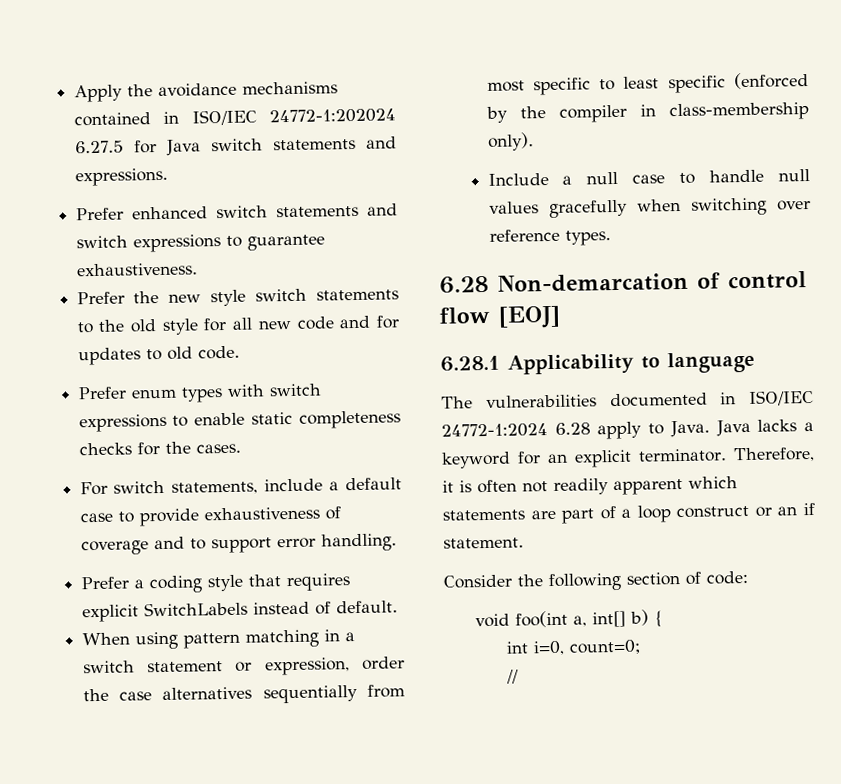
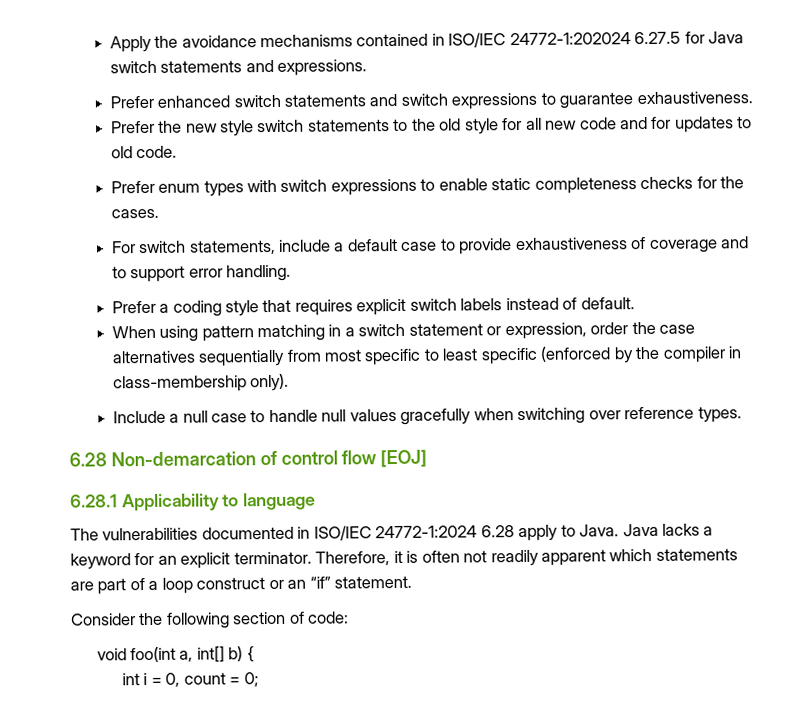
- Prefer a coding style that requires explicit SwitchLabels instead of default.
+ Prefer a coding style that requires explicit switch labels instead of default.
- Therefore, it is often not readily apparent which statements are part of a loop construct or an if statement.
+ Therefore, it is often not readily apparent which statements are part of a loop construct or an “if” statement.
- int i=0, count=0;
- //
+ int i = 0, count = 0;

